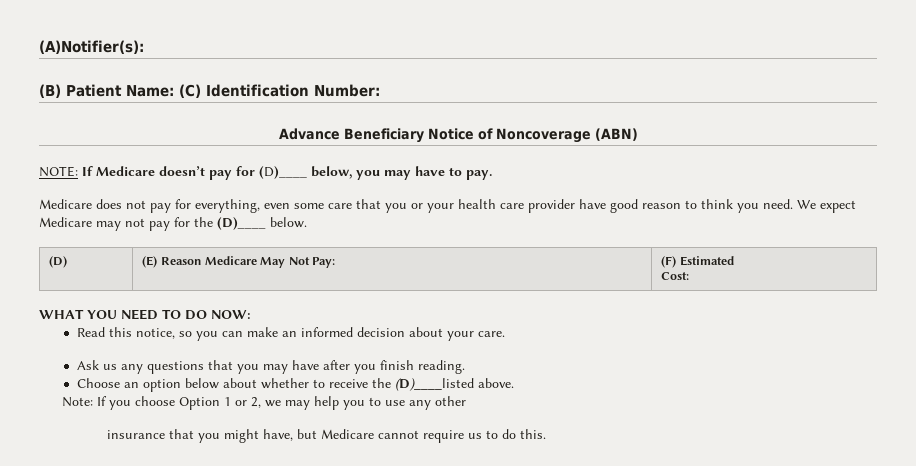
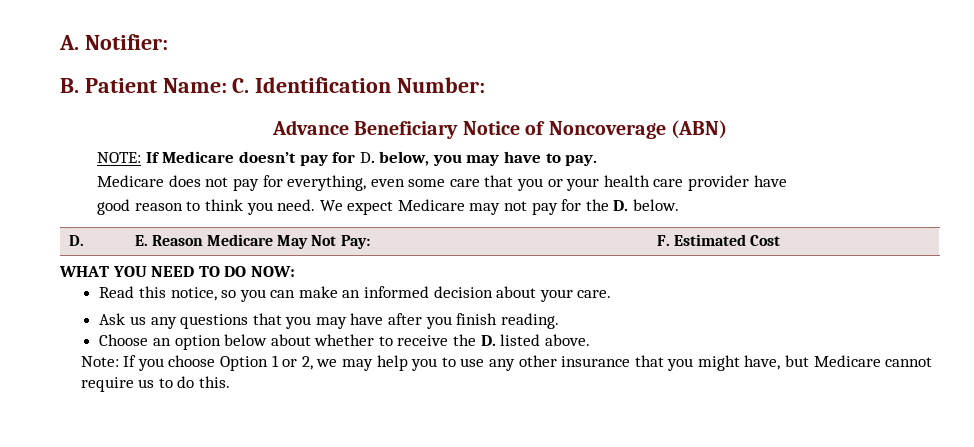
- (A)Notifier(s):
- (B) Patient Name: (C) Identification Number:
+ A. Notifier:
+ B. Patient Name: C. Identification Number:
- NOTE: If Medicare doesn’t pay for (D)____ below, you may have to pay.
+ NOTE: If Medicare doesn’t pay for D. below, you may have to pay.
- Medicare does not pay for everything, even some care that you or your health care provider have good reason to think you need.
+ Medicare does not pay for everything, even some care that you or your health care provider have
+ good reason to think you need.
- We expect Medicare may not pay for the (D)____ below.
+ We expect Medicare may not pay for the D. below.
- (D) | (E) Reason Medicare May Not Pay: | (F) Estimated
- Cost:
+ D. | E. Reason Medicare May Not Pay: | F. Estimated Cost
- Choose an option below about whether to receive the (D)____listed above.
+ Choose an option below about whether to receive the D. listed above.
- Note: If you choose Option 1 or 2, we may help you to use any other
- insurance that you might have, but Medicare cannot require us to do this.
+ Note: If you choose Option 1 or 2, we may help you to use any other insurance that you might have, but Medicare cannot require us to do this.

